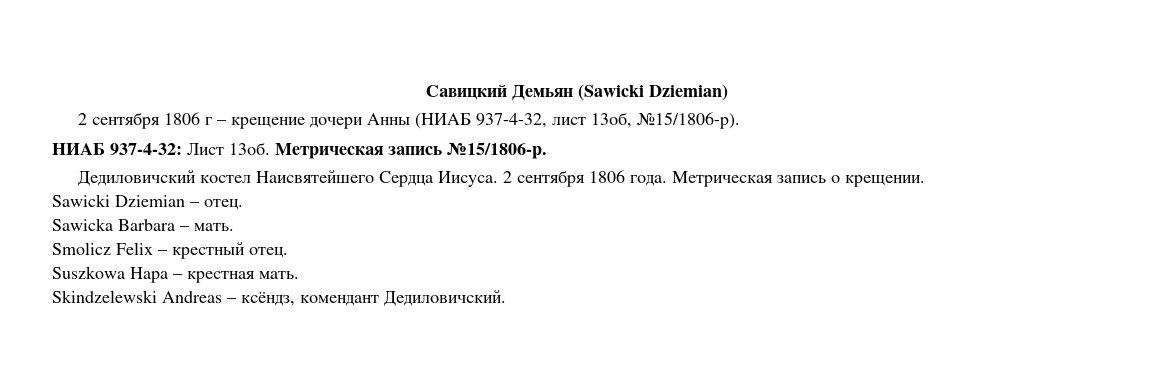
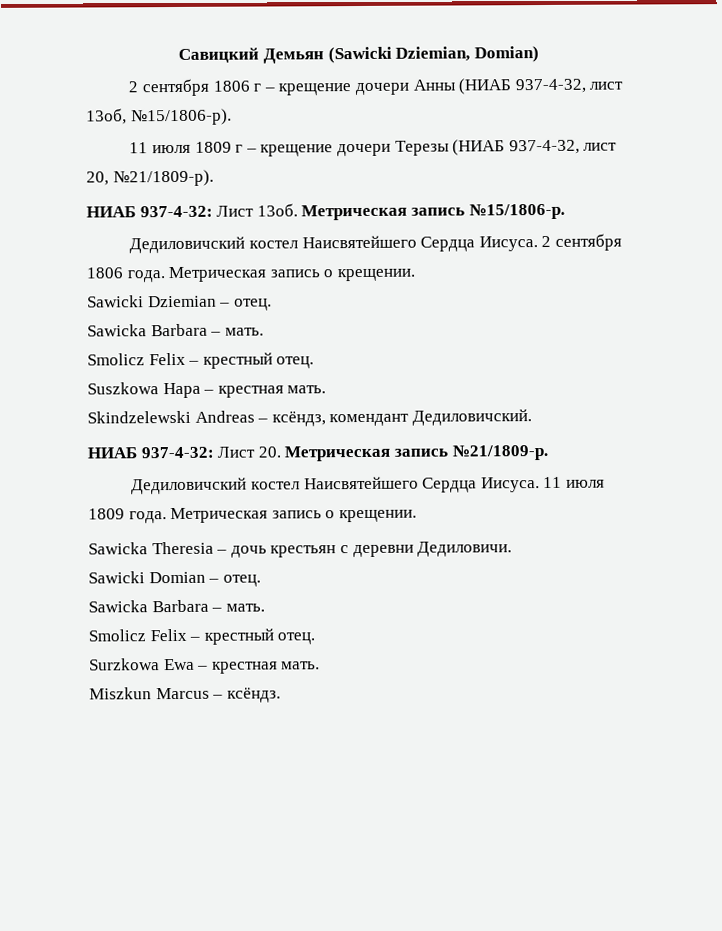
- Савицкий Демьян (Sawicki Dziemian)
+ Савицкий Демьян (Sawicki Dziemian, Domian)
+ 11 июля 1809 г – крещение дочери Терезы (НИАБ 937-4-32, лист 20, №21/1809-р).
+ НИАБ 937-4-32: Лист 20. Метрическая запись №21/1809-р.
+ Дедиловичский костел Наисвятейшего Сердца Иисуса. 11 июля 1809 года. Метрическая запись о крещении.
+ Sawicka Theresia – дочь крестьян с деревни Дедиловичи.
+ Sawicki Domian – отец.
+ Sawicka Barbara – мать.
+ Smolicz Felix – крестный отец.
+ Surzkowa Ewa – крестная мать.
+ Miszkun Marcus – ксёндз.

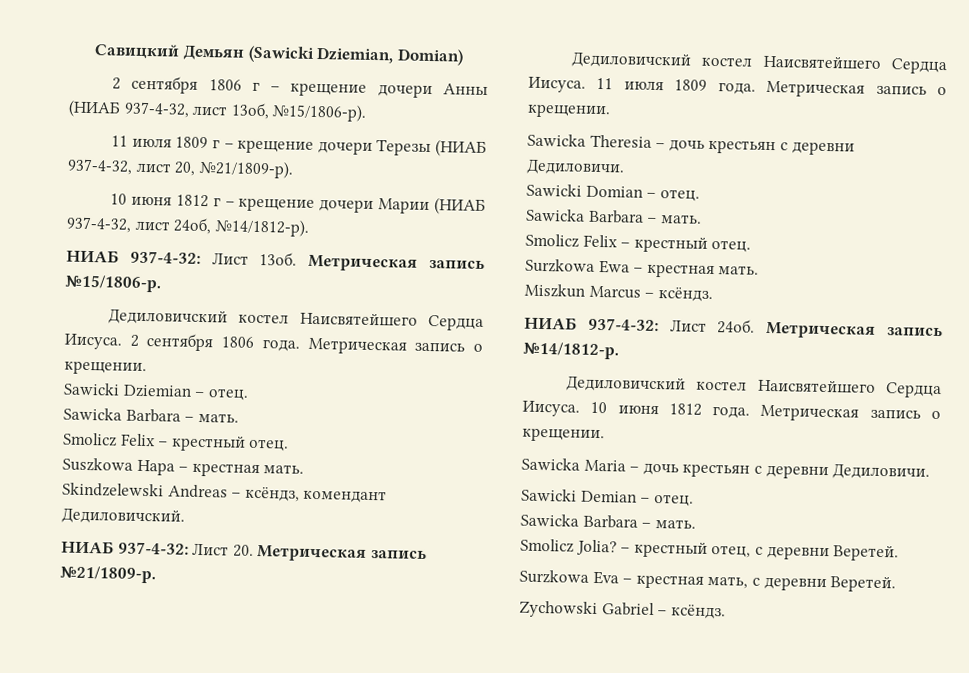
+ 10 июня 1812 г – крещение дочери Марии (НИАБ 937-4-32, лист 24об, №14/1812-р).
+ НИАБ 937-4-32: Лист 24об. Метрическая запись №14/1812-р.
+ Дедиловичский костел Наисвятейшего Сердца Иисуса. 10 июня 1812 года. Метрическая запись о крещении.
+ Sawicka Maria – дочь крестьян с деревни Дедиловичи.
+ Sawicki Demian – отец.
+ Sawicka Barbara – мать.
+ Smolicz Jolia? – крестный отец, с деревни Веретей.
+ Surzkowa Eva – крестная мать, с деревни Веретей.
+ Zychowski Gabriel – ксёндз.

